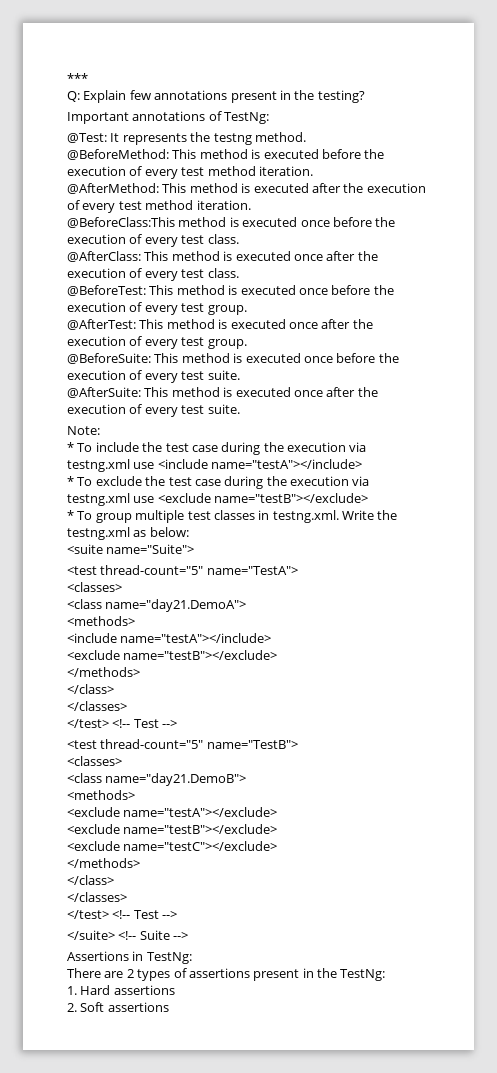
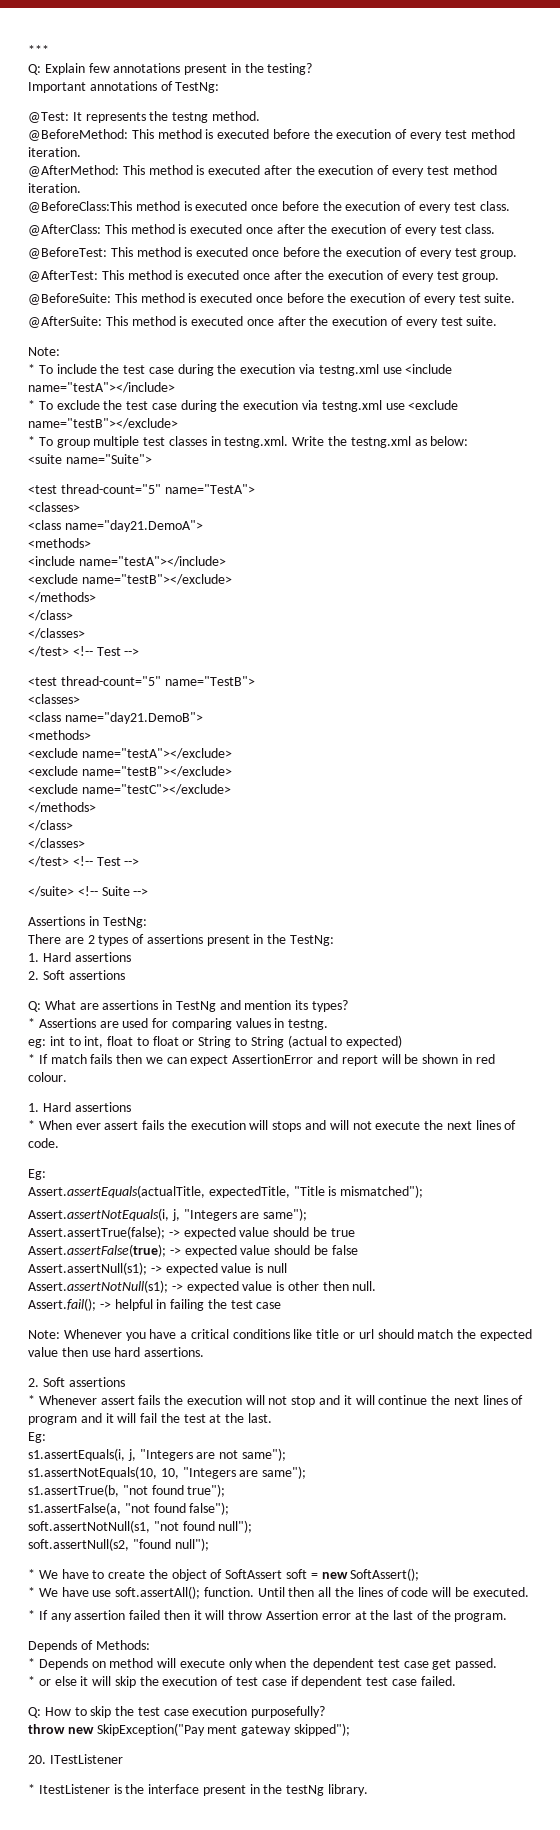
+ Q: What are assertions in TestNg and mention its types?
+ * Assertions are used for comparing values in testng.
+ eg: int to int, float to float or String to String (actual to expected)
+ * If match fails then we can expect AssertionError and report will be shown in red colour.
+ 1. Hard assertions
+ * When ever assert fails the execution will stops and will not execute the next lines of code.
+ Eg:
+ Assert.assertEquals(actualTitle, expectedTitle, "Title is mismatched");
+ Assert.assertNotEquals(i, j, "Integers are same");
+ Assert.assertTrue(false); -> expected value should be true
+ Assert.assertFalse(true); -> expected value should be false
+ Assert.assertNull(s1); -> expected value is null
+ Assert.assertNotNull(s1); -> expected value is other then null.
+ Assert.fail(); -> helpful in failing the test case
+ Note: Whenever you have a critical conditions like title or url should match the expected value then use hard assertions.
+ 2. Soft assertions
+ * Whenever assert fails the execution will not stop and it will continue the next lines of program and it will fail the test at the last.
+ Eg:
+ s1.assertEquals(i, j, "Integers are not same");
+ s1.assertNotEquals(10, 10, "Integers are same");
+ s1.assertTrue(b, "not found true");
+ s1.assertFalse(a, "not found false");
+ soft.assertNotNull(s1, "not found null");
+ soft.assertNull(s2, "found null");
+ * We have to create the object of SoftAssert soft = new SoftAssert();
+ * We have use soft.assertAll(); function. Until then all the lines of code will be executed.
+ * If any assertion failed then it will throw Assertion error at the last of the program.
+ Depends of Methods:
+ * Depends on method will execute only when the dependent test case get passed.
+ * or else it will skip the execution of test case if dependent test case failed.
+ Q: How to skip the test case execution purposefully?
+ throw new SkipException("Pay ment gateway skipped");
+ 20. ITestListener
+ * ItestListener is the interface present in the testNg library.

